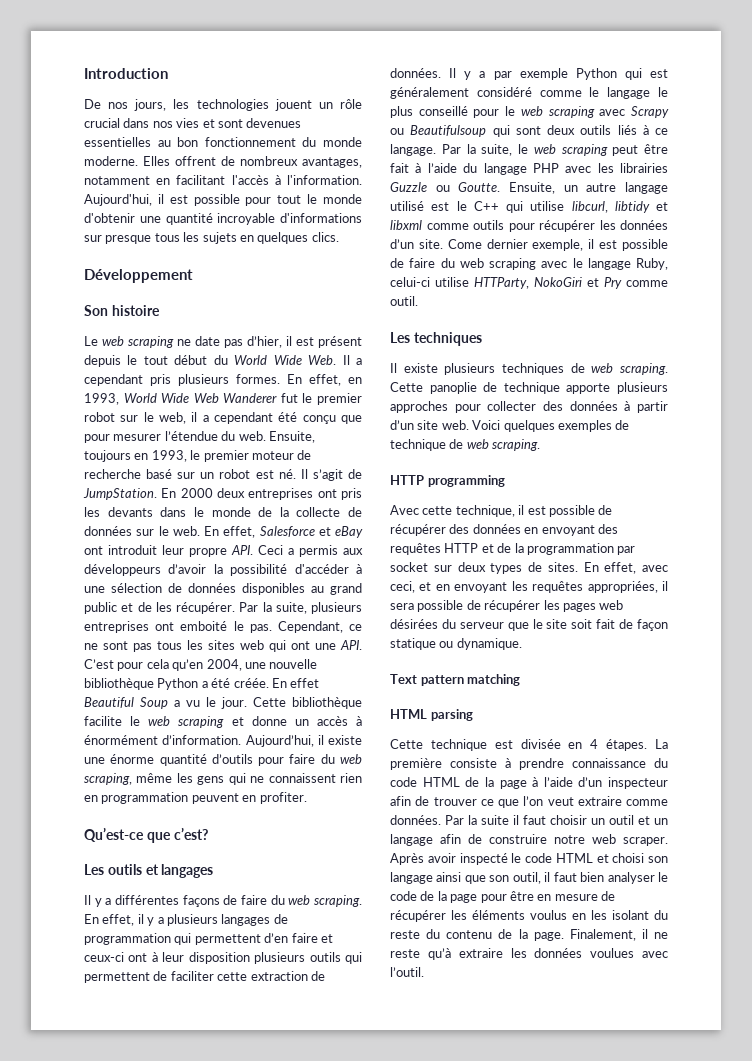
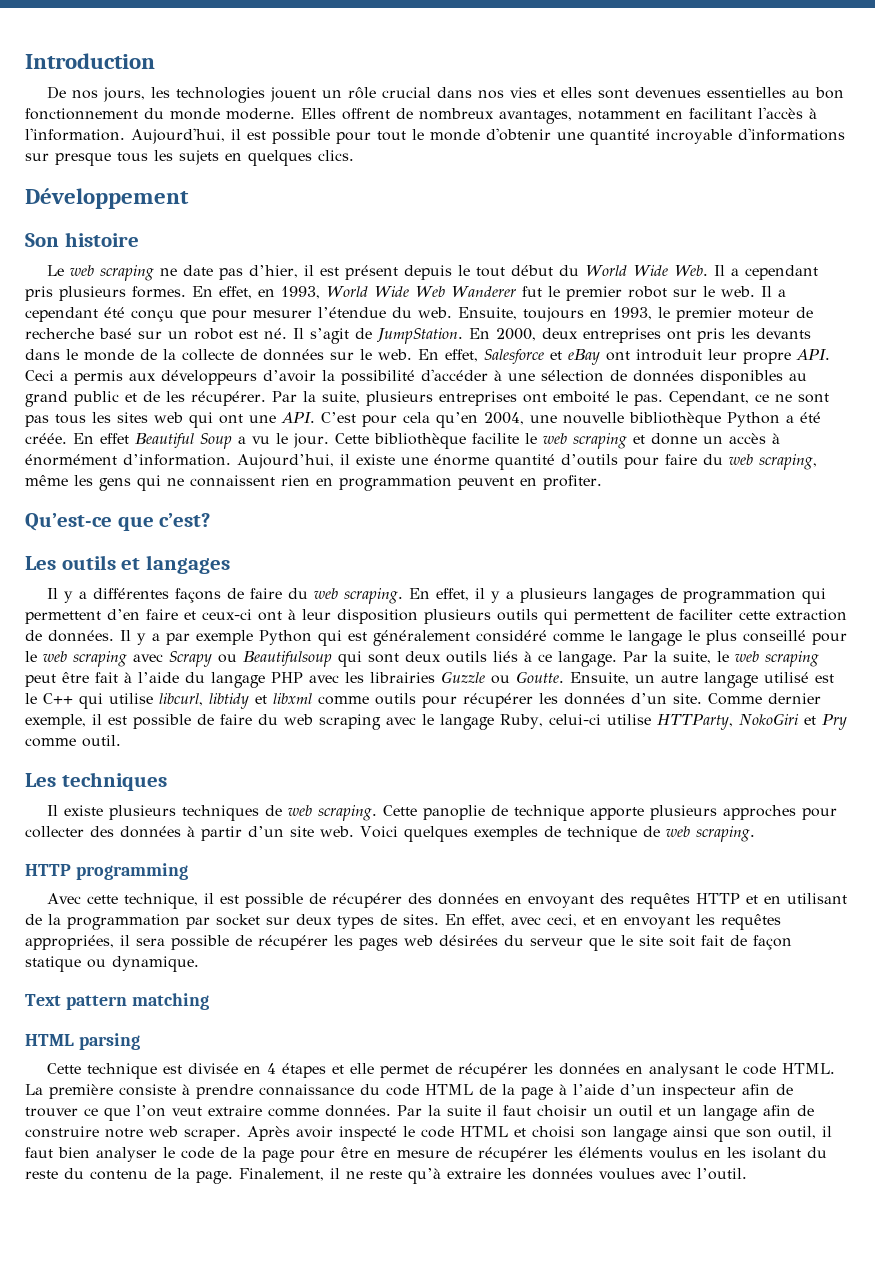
- De nos jours, les technologies jouent un rôle crucial dans nos vies et sont devenues essentielles au bon fonctionnement du monde moderne.
+ De nos jours, les technologies jouent un rôle crucial dans nos vies et elles sont devenues essentielles au bon fonctionnement du monde moderne.
- En effet, en 1993, World Wide Web Wanderer fut le premier robot sur le web, il a cependant été conçu que pour mesurer l’étendue du web.
+ En effet, en 1993, World Wide Web Wanderer fut le premier robot sur le web. Il a cependant été conçu que pour mesurer l’étendue du web.
- En 2000 deux entreprises ont pris les devants dans le monde de la collecte de données sur le web.
+ En 2000, deux entreprises ont pris les devants dans le monde de la collecte de données sur le web.
- Come dernier exemple, il est possible de faire du web scraping avec le langage Ruby, celui-ci utilise HTTParty, NokoGiri et Pry comme outil.
+ Comme dernier exemple, il est possible de faire du web scraping avec le langage Ruby, celui-ci utilise HTTParty, NokoGiri et Pry comme outil.
- Avec cette technique, il est possible de récupérer des données en envoyant des requêtes HTTP et de la programmation par socket sur deux types de sites.
+ Avec cette technique, il est possible de récupérer des données en envoyant des requêtes HTTP et en utilisant de la programmation par socket sur deux types de sites.
- Cette technique est divisée en 4 étapes.
+ Cette technique est divisée en 4 étapes et elle permet de récupérer les données en analysant le code HTML.

